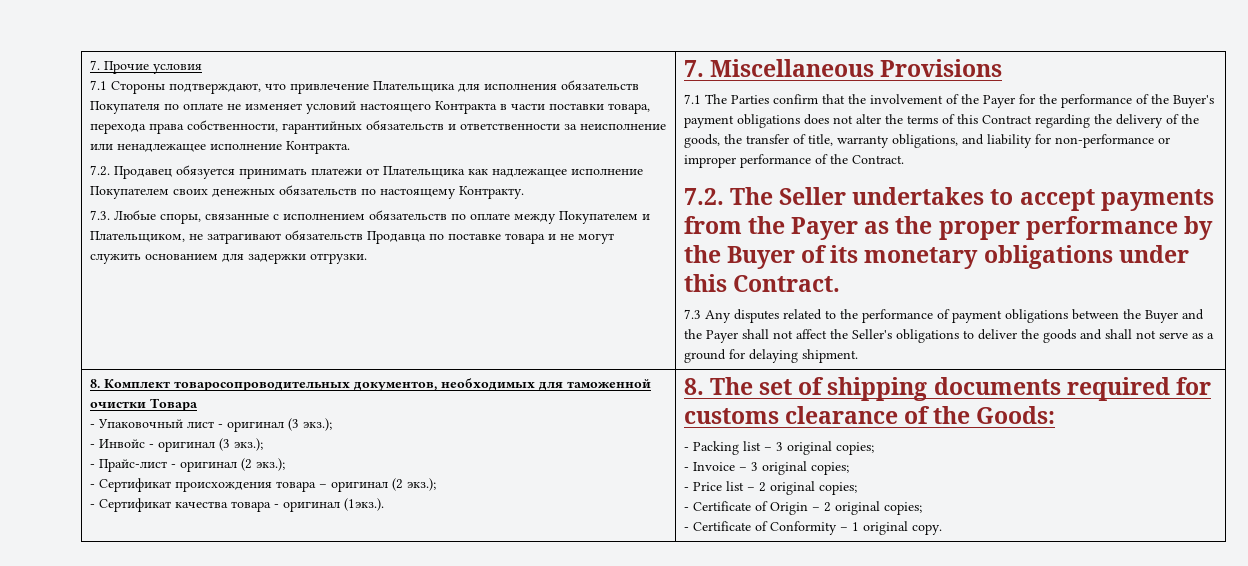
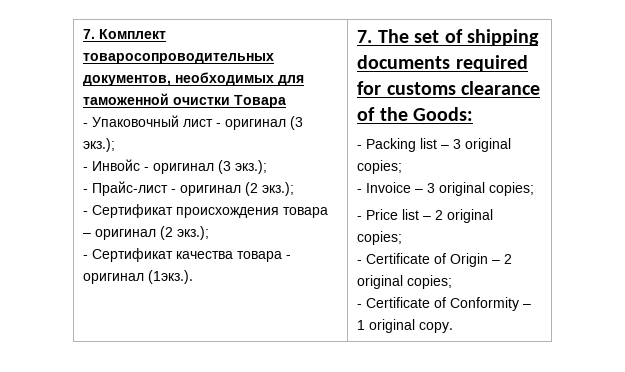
- 7. Прочие условия
- 7.1 Стороны подтверждают, что привлечение Плательщика для исполнения обязательств Покупателя по оплате не изменяет условий настоящего Контракта в части поставки товара, перехода права собственности, гарантийных обязательств и ответственности за неисполнение или ненадлежащее исполнение Контракта.
- 7.2. Продавец обязуется принимать платежи от Плательщика как надлежащее исполнение Покупателем своих денежных обязательств по настоящему Контракту.
- 7.3. Любые споры, связанные с исполнением обязательств по оплате между Покупателем и Плательщиком, не затрагивают обязательств Продавца по поставке товара и не могут служить основанием для задержки отгрузки. | 7. Miscellaneous Provisions
- 7.1 The Parties confirm that the involvement of the Payer for the performance of the Buyer's payment obligations does not alter the terms of this Contract regarding the delivery of the goods, the transfer of title, warranty obligations, and liability for non-performance or improper performance of the Contract.
- 7.2. The Seller undertakes to accept payments from the Payer as the proper performance by the Buyer of its monetary obligations under this Contract.
- 7.3 Any disputes related to the performance of payment obligations between the Buyer and the Payer shall not affect the Seller's obligations to deliver the goods and shall not serve as a ground for delaying shipment.
- 8. Комплект товаросопроводительных документов, необходимых для таможенной очистки Товара
+ 7. Комплект товаросопроводительных документов, необходимых для таможенной очистки Товара
- 8. The set of shipping documents required for customs clearance of the Goods:
+ 7. The set of shipping documents required for customs clearance of the Goods:

